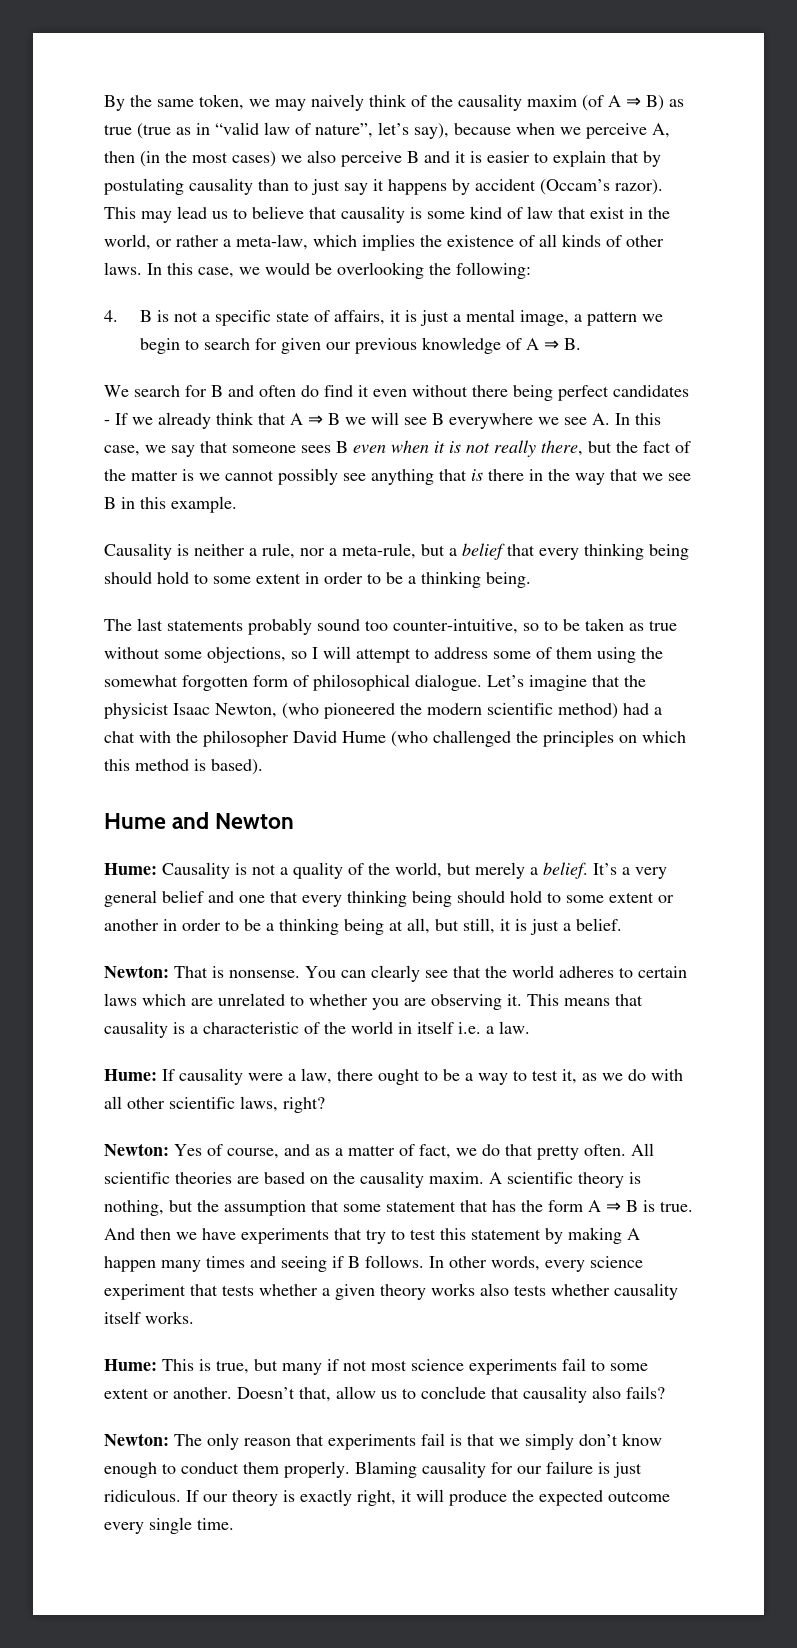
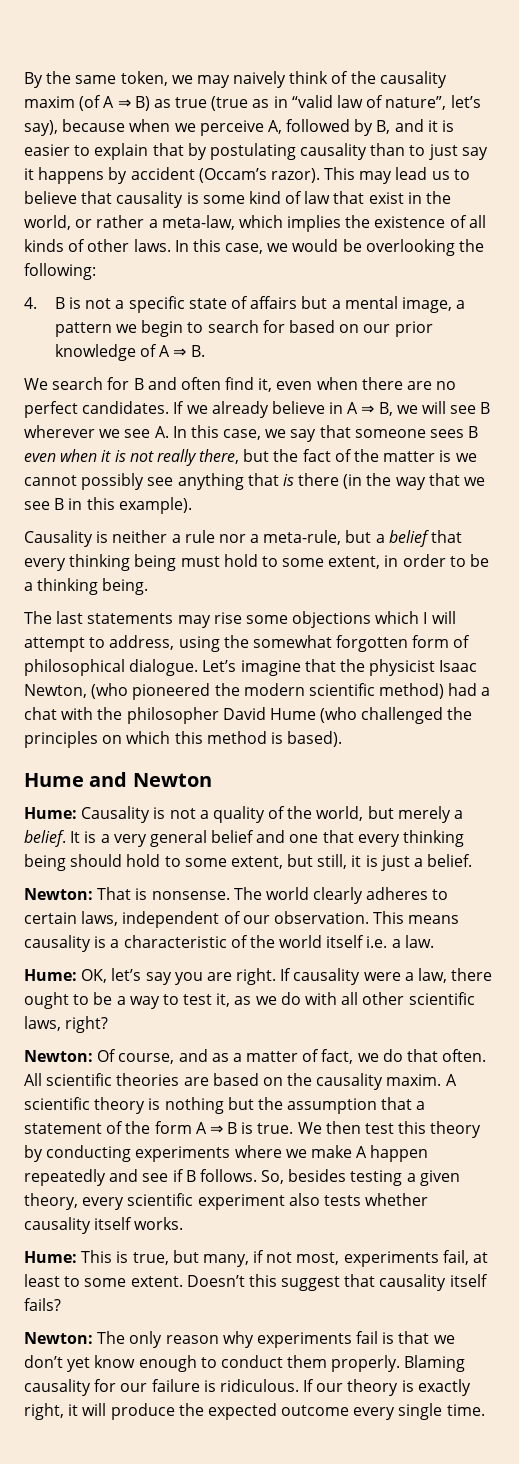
- By the same token, we may naively think of the causality maxim (of A ⇒ B) as true (true as in “valid law of nature”, let’s say), because when we perceive A, then (in the most cases) we also perceive B and it is easier to explain that by postulating causality than to just say it happens by accident (Occam’s razor).
+ By the same token, we may naively think of the causality maxim (of A ⇒ B) as true (true as in “valid law of nature”, let’s say), because when we perceive A, followed by B, and it is easier to explain that by postulating causality than to just say it happens by accident (Occam’s razor).
- 4. B is not a specific state of affairs, it is just a mental image, a pattern we begin to search for given our previous knowledge of A ⇒ B.
+ 4. B is not a specific state of affairs but a mental image, a pattern we begin to search for based on our prior knowledge of A ⇒ B.
- We search for B and often do find it even without there being perfect candidates - If we already think that A ⇒ B we will see B everywhere we see A. In this case, we say that someone sees B even when it is not really there, but the fact of the matter is we cannot possibly see anything that is there in the way that we see B in this example.
+ We search for B and often find it, even when there are no perfect candidates. If we already believe in A ⇒ B, we will see B wherever we see A. In this case, we say that someone sees B even when it is not really there, but the fact of the matter is we cannot possibly see anything that is there (in the way that we see B in this example).
- Causality is neither a rule, nor a meta-rule, but a belief that every thinking being should hold to some extent in order to be a thinking being.
+ Causality is neither a rule nor a meta-rule, but a belief that every thinking being must hold to some extent, in order to be a thinking being.
- The last statements probably sound too counter-intuitive, so to be taken as true without some objections, so I will attempt to address some of them using the somewhat forgotten form of philosophical dialogue.
+ The last statements may rise some objections which I will attempt to address, using the somewhat forgotten form of philosophical dialogue.
- It’s a very general belief and one that every thinking being should hold to some extent or another in order to be a thinking being at all, but still, it is just a belief.
+ It is a very general belief and one that every thinking being should hold to some extent, but still, it is just a belief.
- You can clearly see that the world adheres to certain laws which are unrelated to whether you are observing it.
+ The world clearly adheres to certain laws, independent of our observation.
- This means that causality is a characteristic of the world in itself i.e. a law.
+ This means causality is a characteristic of the world itself i.e. a law.
- Hume: If causality were a law, there ought to be a way to test it, as we do with all other scientific laws, right?
+ Hume: OK, let’s say you are right. If causality were a law, there ought to be a way to test it, as we do with all other scientific laws, right?
- Newton: Yes of course, and as a matter of fact, we do that pretty often.
+ Newton: Of course, and as a matter of fact, we do that often.
- A scientific theory is nothing, but the assumption that some statement that has the form A ⇒ B is true.
+ A scientific theory is nothing but the assumption that a statement of the form A ⇒ B is true.
- And then we have experiments that try to test this statement by making A happen many times and seeing if B follows. In other words, every science experiment that tests whether a given theory works also tests whether causality itself works.
+ We then test this theory by conducting experiments where we make A happen repeatedly and see if B follows. So, besides testing a given theory, every scientific experiment also tests whether causality itself works.
- Hume: This is true, but many if not most science experiments fail to some extent or another. Doesn’t that, allow us to conclude that causality also fails?
+ Hume: This is true, but many, if not most, experiments fail, at least to some extent. Doesn’t this suggest that causality itself fails?
- Newton: The only reason that experiments fail is that we simply don’t know enough to conduct them properly.
+ Newton: The only reason why experiments fail is that we don’t yet know enough to conduct them properly.
- Blaming causality for our failure is just ridiculous.
+ Blaming causality for our failure is ridiculous.

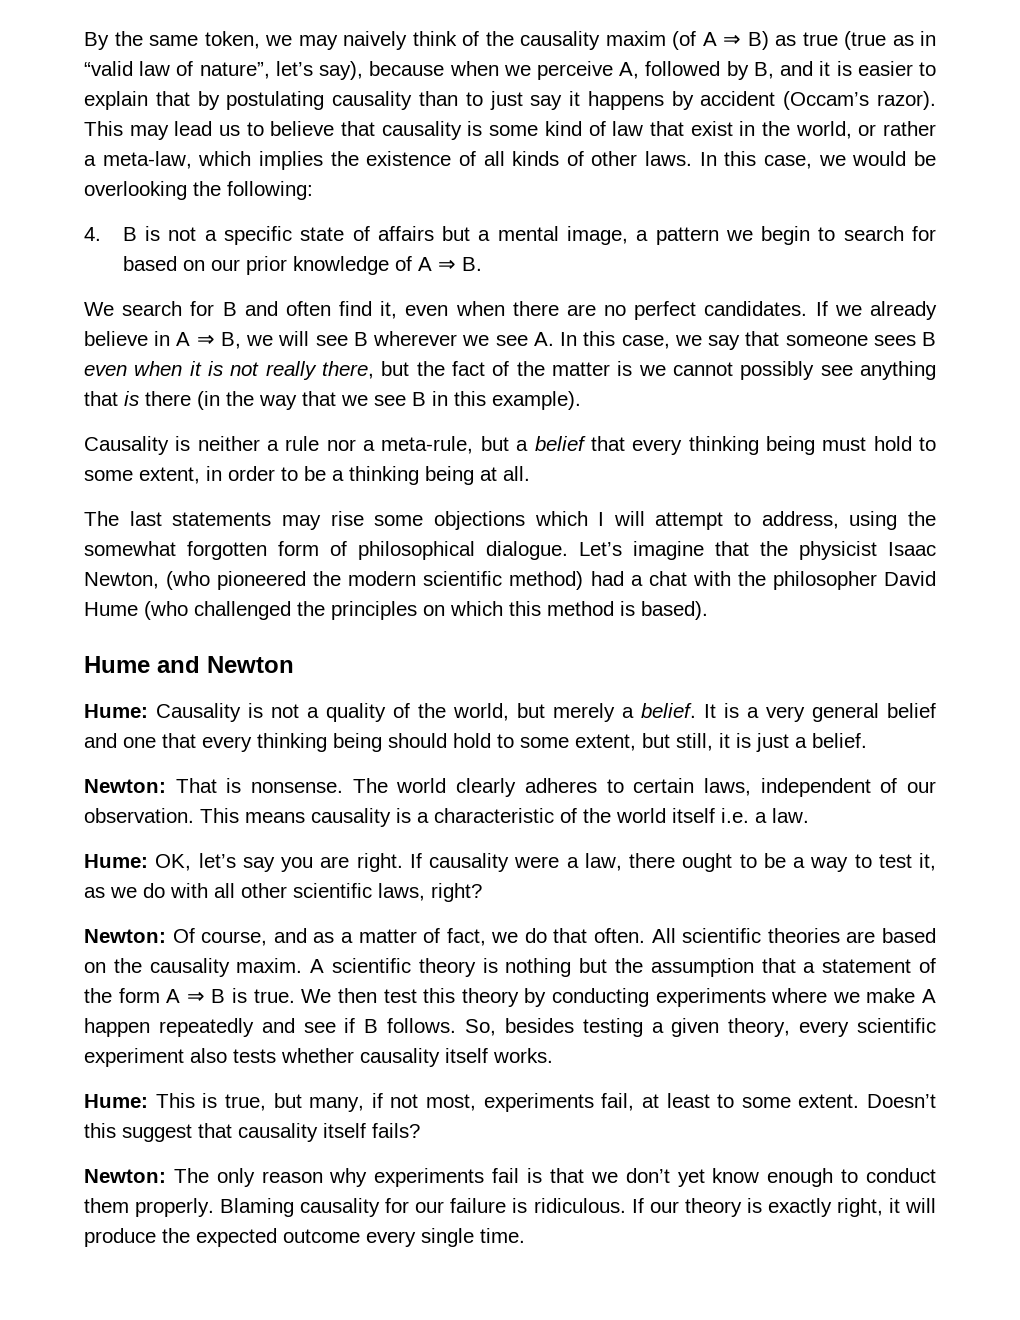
- Causality is neither a rule nor a meta-rule, but a belief that every thinking being must hold to some extent, in order to be a thinking being.
+ Causality is neither a rule nor a meta-rule, but a belief that every thinking being must hold to some extent, in order to be a thinking being at all.

